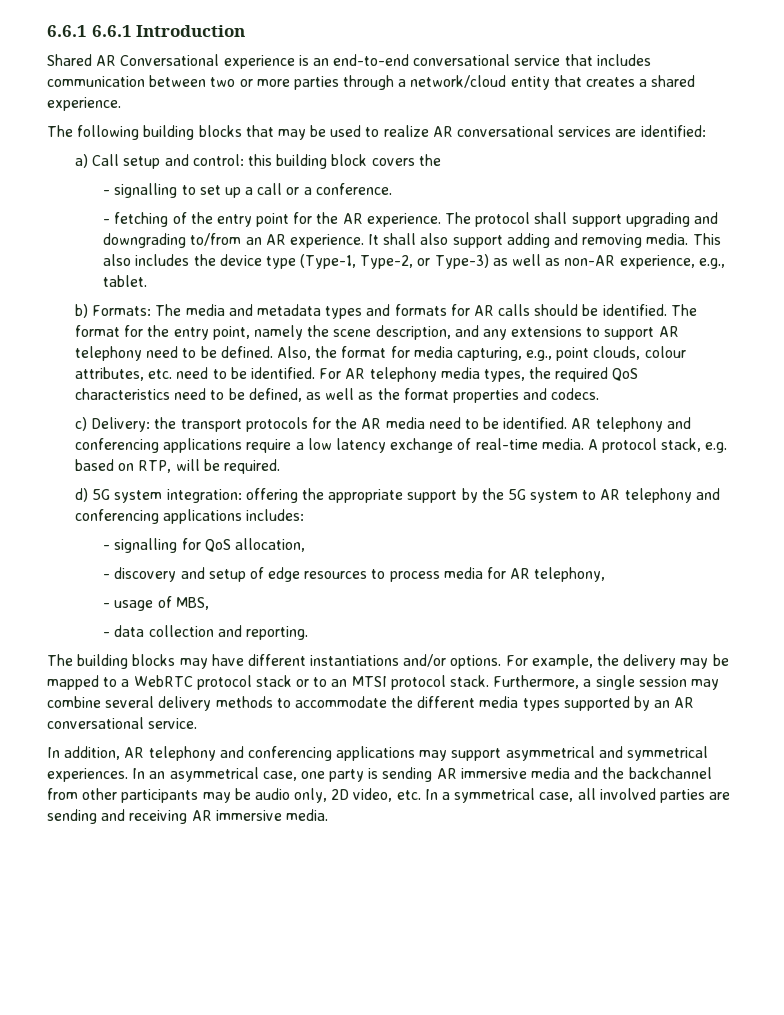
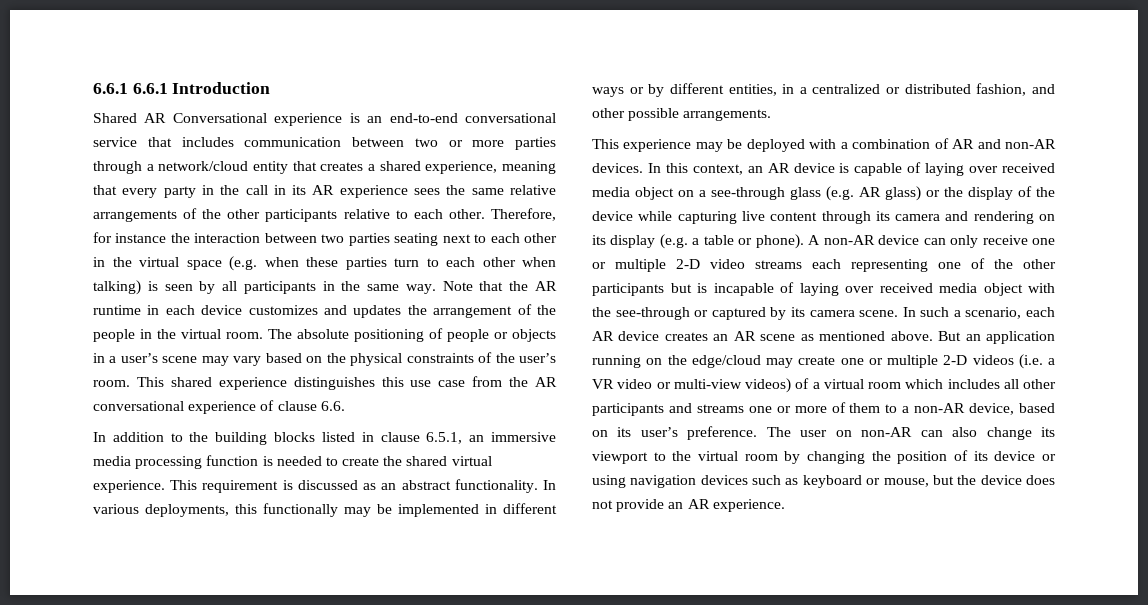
- Shared AR Conversational experience is an end-to-end conversational service that includes communication between two or more parties through a network/cloud entity that creates a shared experience.
- The following building blocks that may be used to realize AR conversational services are identified:
- a) Call setup and control: this building block covers the
- - signalling to set up a call or a conference.
- - fetching of the entry point for the AR experience. The protocol shall support upgrading and downgrading to/from an AR experience. It shall also support adding and removing media. This also includes the device type (Type-1, Type-2, or Type-3) as well as non-AR experience, e.g., tablet.
- b) Formats: The media and metadata types and formats for AR calls should be identified. The format for the entry point, namely the scene description, and any extensions to support AR telephony need to be defined. Also, the format for media capturing, e.g., point clouds, colour attributes, etc. need to be identified. For AR telephony media types, the required QoS characteristics need to be defined, as well as the format properties and codecs.
- c) Delivery: the transport protocols for the AR media need to be identified. AR telephony and conferencing applications require a low latency exchange of real-time media. A protocol stack, e.g. based on RTP, will be required.
- d) 5G system integration: offering the appropriate support by the 5G system to AR telephony and conferencing applications includes:
- - signalling for QoS allocation,
- - discovery and setup of edge resources to process media for AR telephony,
- - usage of MBS,
- - data collection and reporting.
- The building blocks may have different instantiations and/or options. For example, the delivery may be mapped to a WebRTC protocol stack or to an MTSI protocol stack. Furthermore, a single session may combine several delivery methods to accommodate the different media types supported by an AR conversational service.
- In addition, AR telephony and conferencing applications may support asymmetrical and symmetrical experiences. In an asymmetrical case, one party is sending AR immersive media and the backchannel from other participants may be audio only, 2D video, etc. In a symmetrical case, all involved parties are sending and receiving AR immersive media.
+ Shared AR Conversational experience is an end-to-end conversational service that includes communication between two or more parties through a network/cloud entity that creates a shared experience, meaning that every party in the call in its AR experience sees the same relative arrangements of the other participants relative to each other. Therefore, for instance the interaction between two parties seating next to each other in the virtual space (e.g. when these parties turn to each other when talking) is seen by all participants in the same way. Note that the AR runtime in each device customizes and updates the arrangement of the people in the virtual room. The absolute positioning of people or objects in a user’s scene may vary based on the physical constraints of the user’s room. This shared experience distinguishes this use case from the AR conversational experience of clause 6.6.
+ In addition to the building blocks listed in clause 6.5.1, an immersive media processing function is needed to create the shared virtual experience. This requirement is discussed as an abstract functionality. In various deployments, this functionally may be implemented in different ways or by different entities, in a centralized or distributed fashion, and other possible arrangements.
+ This experience may be deployed with a combination of AR and non-AR devices. In this context, an AR device is capable of laying over received media object on a see-through glass (e.g. AR glass) or the display of the device while capturing live content through its camera and rendering on its display (e.g. a table or phone). A non-AR device can only receive one or multiple 2-D video streams each representing one of the other participants but is incapable of laying over received media object with the see-through or captured by its camera scene. In such a scenario, each AR device creates an AR scene as mentioned above. But an application running on the edge/cloud may create one or multiple 2-D videos (i.e. a VR video or multi-view videos) of a virtual room which includes all other participants and streams one or more of them to a non-AR device, based on its user’s preference. The user on non-AR can also change its viewport to the virtual room by changing the position of its device or using navigation devices such as keyboard or mouse, but the device does not provide an AR experience.

